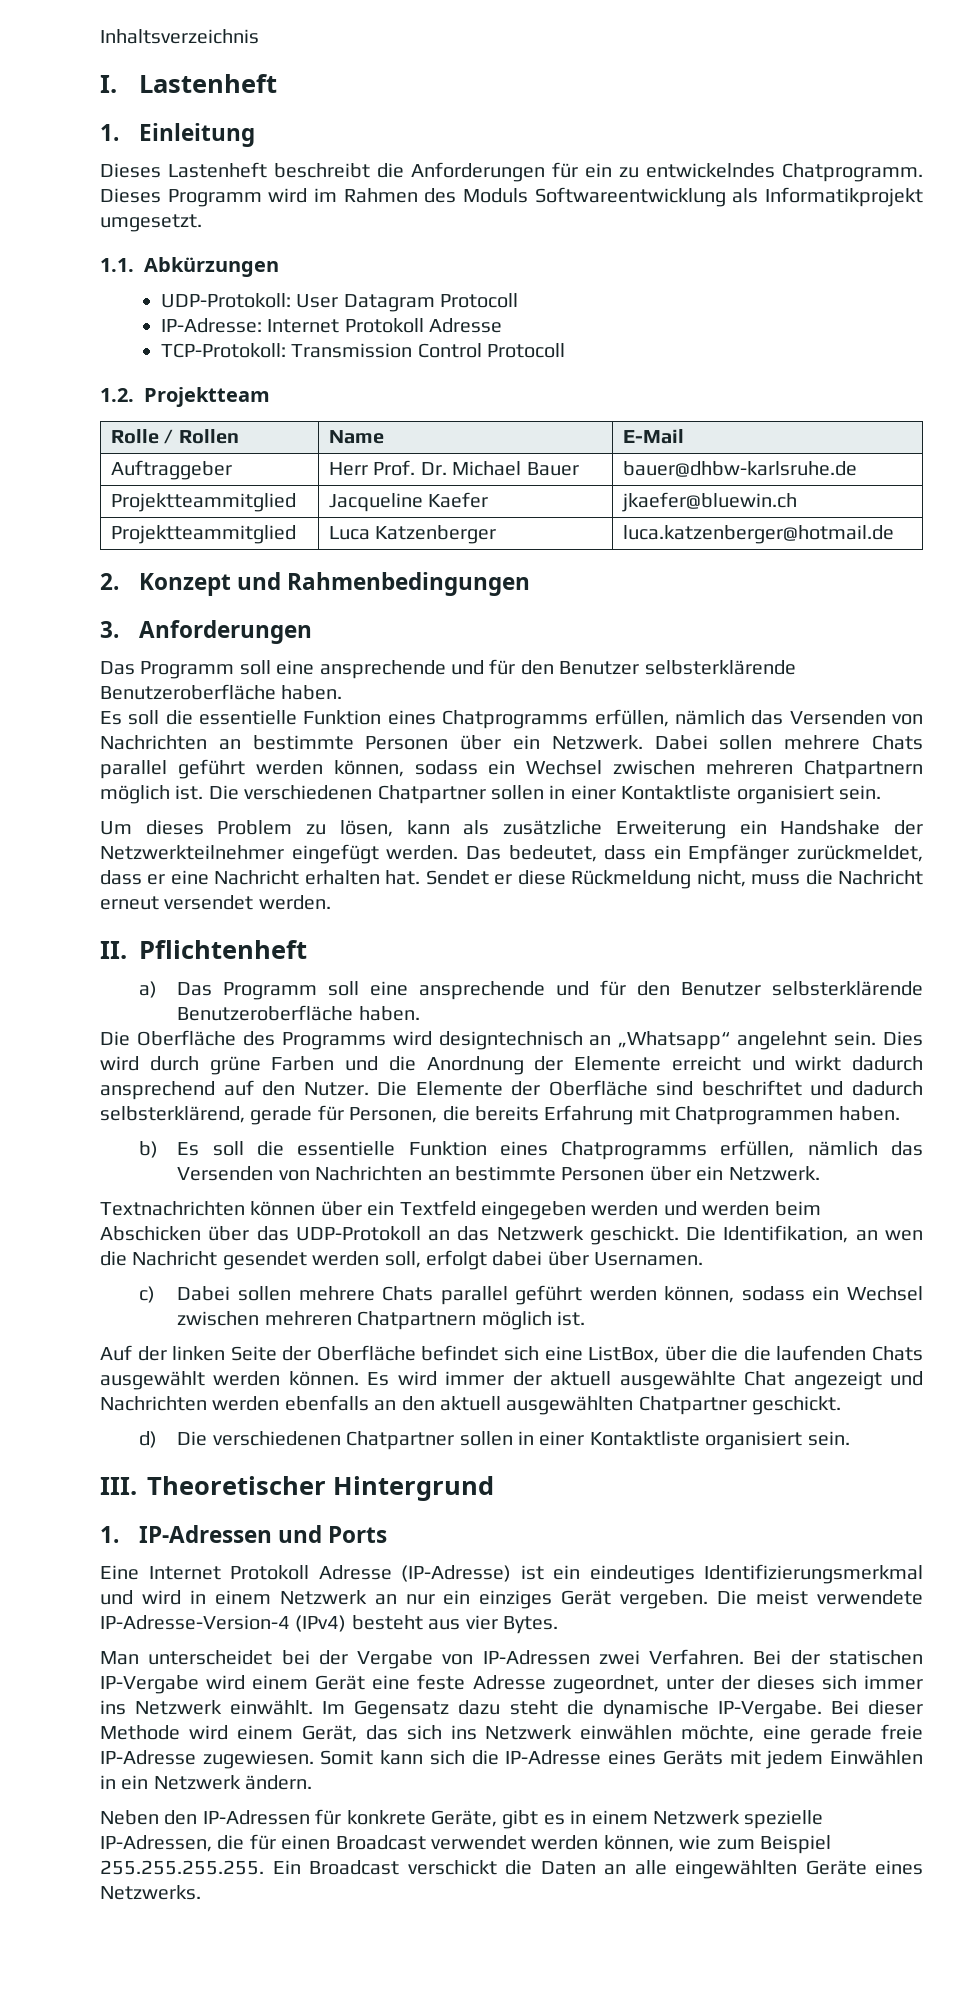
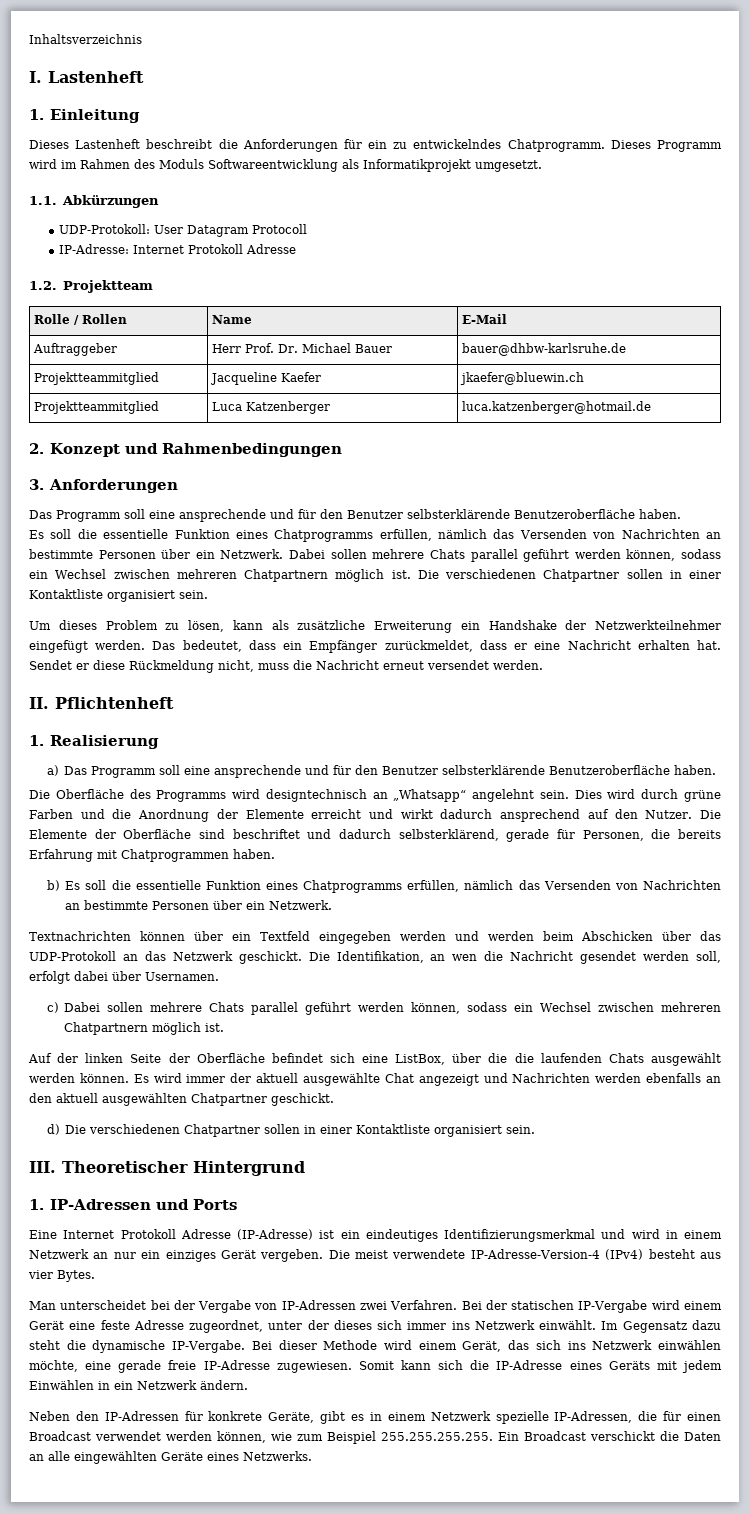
- TCP-Protokoll: Transmission Control Protocoll
+ 1. Realisierung

